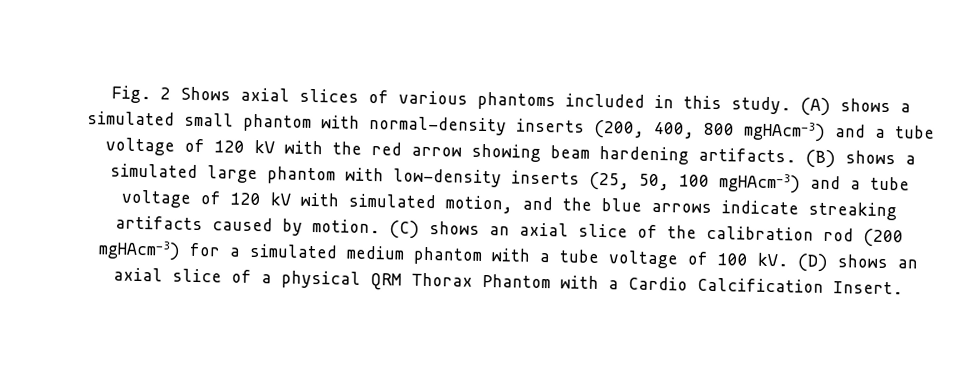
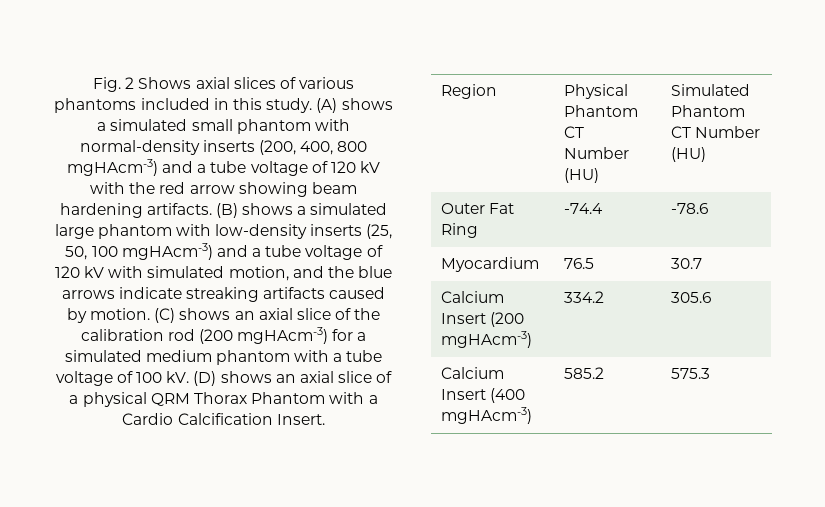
+ Region | Physical Phantom CT Number (HU) | Simulated Phantom CT Number (HU)
+ Outer Fat Ring | -74.4 | -78.6
+ Myocardium | 76.5 | 30.7
+ Calcium Insert (200 mgHAcm-3) | 334.2 | 305.6
+ Calcium Insert (400 mgHAcm-3) | 585.2 | 575.3

